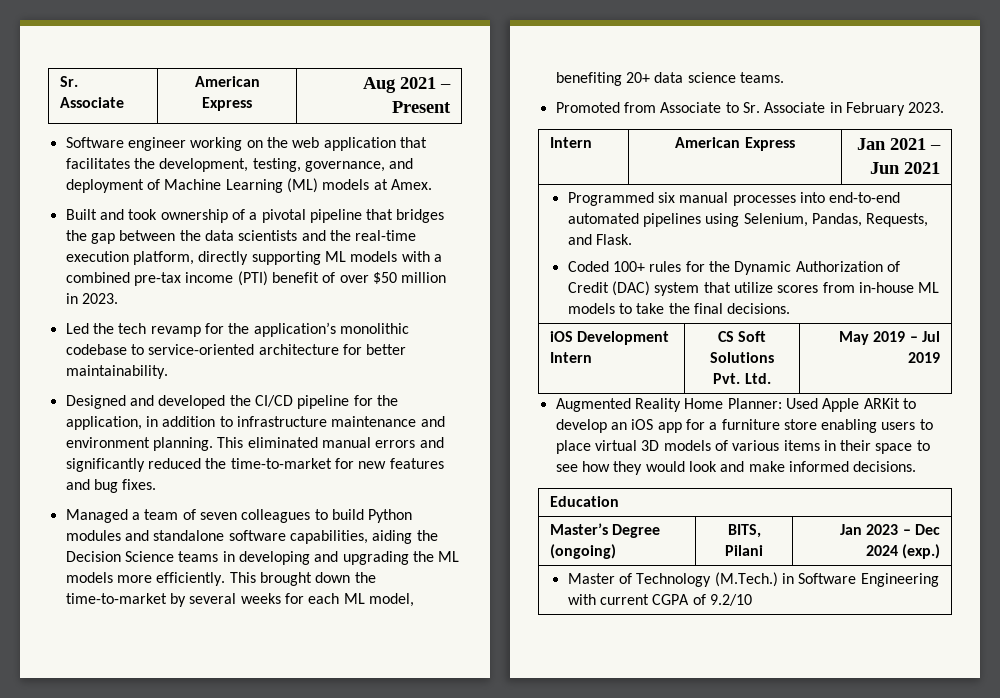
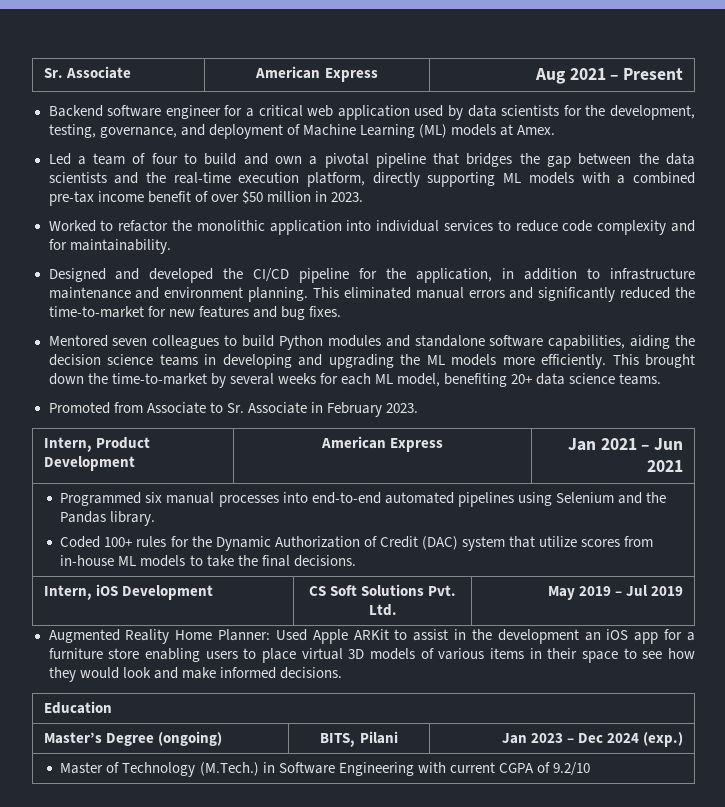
- Software engineer working on the web application that facilitates the development, testing, governance, and deployment of Machine Learning (ML) models at Amex.
+ Backend software engineer for a critical web application used by data scientists for the development, testing, governance, and deployment of Machine Learning (ML) models at Amex.
- Built and took ownership of a pivotal pipeline that bridges the gap between the data scientists and the real-time execution platform, directly supporting ML models with a combined pre-tax income (PTI) benefit of over $50 million in 2023.
+ Led a team of four to build and own a pivotal pipeline that bridges the gap between the data scientists and the real-time execution platform, directly supporting ML models with a combined pre-tax income benefit of over $50 million in 2023.
- Led the tech revamp for the application’s monolithic codebase to service-oriented architecture for better maintainability.
+ Worked to refactor the monolithic application into individual services to reduce code complexity and for maintainability.
- Managed a team of seven colleagues to build Python modules and standalone software capabilities, aiding the Decision Science teams in developing and upgrading the ML models more efficiently.
+ Mentored seven colleagues to build Python modules and standalone software capabilities, aiding the decision science teams in developing and upgrading the ML models more efficiently.
- Intern | American Express | Jan 2021 – Jun 2021
+ Intern, Product Development | American Express | Jan 2021 – Jun 2021
- Programmed six manual processes into end-to-end automated pipelines using Selenium, Pandas, Requests, and Flask.
+ Programmed six manual processes into end-to-end automated pipelines using Selenium and the Pandas library.
- iOS Development Intern | CS Soft Solutions Pvt. Ltd. | May 2019 – Jul 2019
+ Intern, iOS Development | CS Soft Solutions Pvt. Ltd. | May 2019 – Jul 2019
- Augmented Reality Home Planner: Used Apple ARKit to develop an iOS app for a furniture store enabling users to place virtual 3D models of various items in their space to see how they would look and make informed decisions.
+ Augmented Reality Home Planner: Used Apple ARKit to assist in the development an iOS app for a furniture store enabling users to place virtual 3D models of various items in their space to see how they would look and make informed decisions.

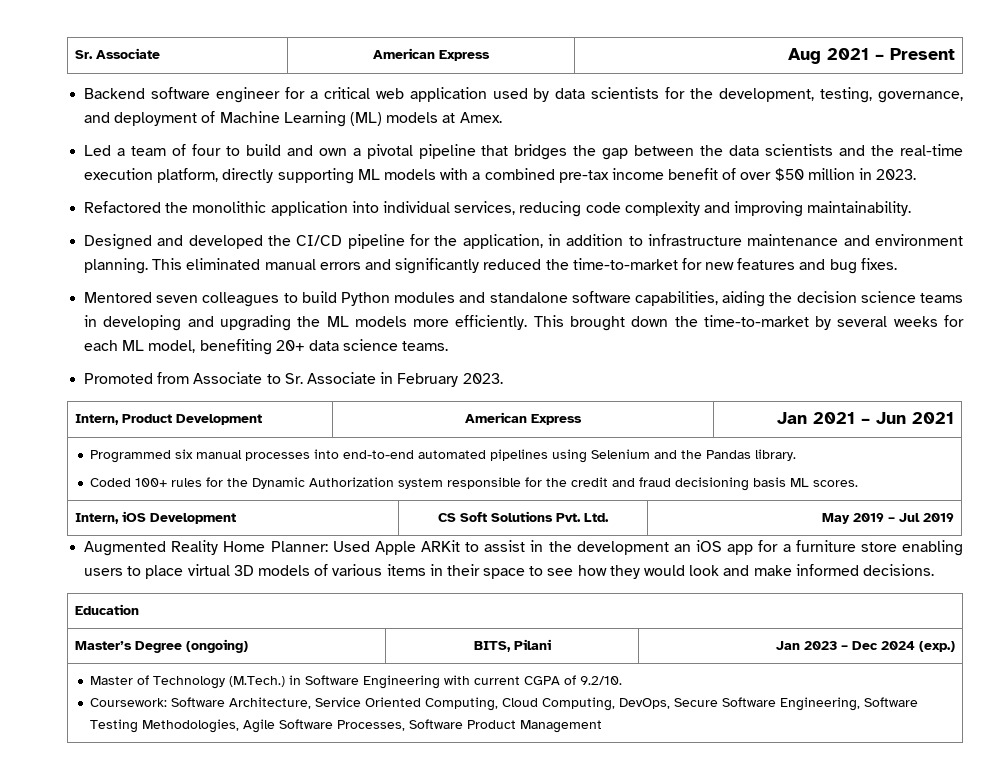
- Worked to refactor the monolithic application into individual services to reduce code complexity and for maintainability.
+ Refactored the monolithic application into individual services, reducing code complexity and improving maintainability.
  Programmed six manual processes into end-to-end automated pipelines using Selenium and the Pandas library.
- Coded 100+ rules for the Dynamic Authorization of Credit (DAC) system that utilize scores from in-house ML models to take the final decisions.
+ Coded 100+ rules for the Dynamic Authorization system responsible for the credit and fraud decisioning basis ML scores.
- Master of Technology (M.Tech.) in Software Engineering with current CGPA of 9.2/10
+ Master of Technology (M.Tech.) in Software Engineering with current CGPA of 9.2/10.
+ Coursework: Software Architecture, Service Oriented Computing, Cloud Computing, DevOps, Secure Software Engineering, Software Testing Methodologies, Agile Software Processes, Software Product Management

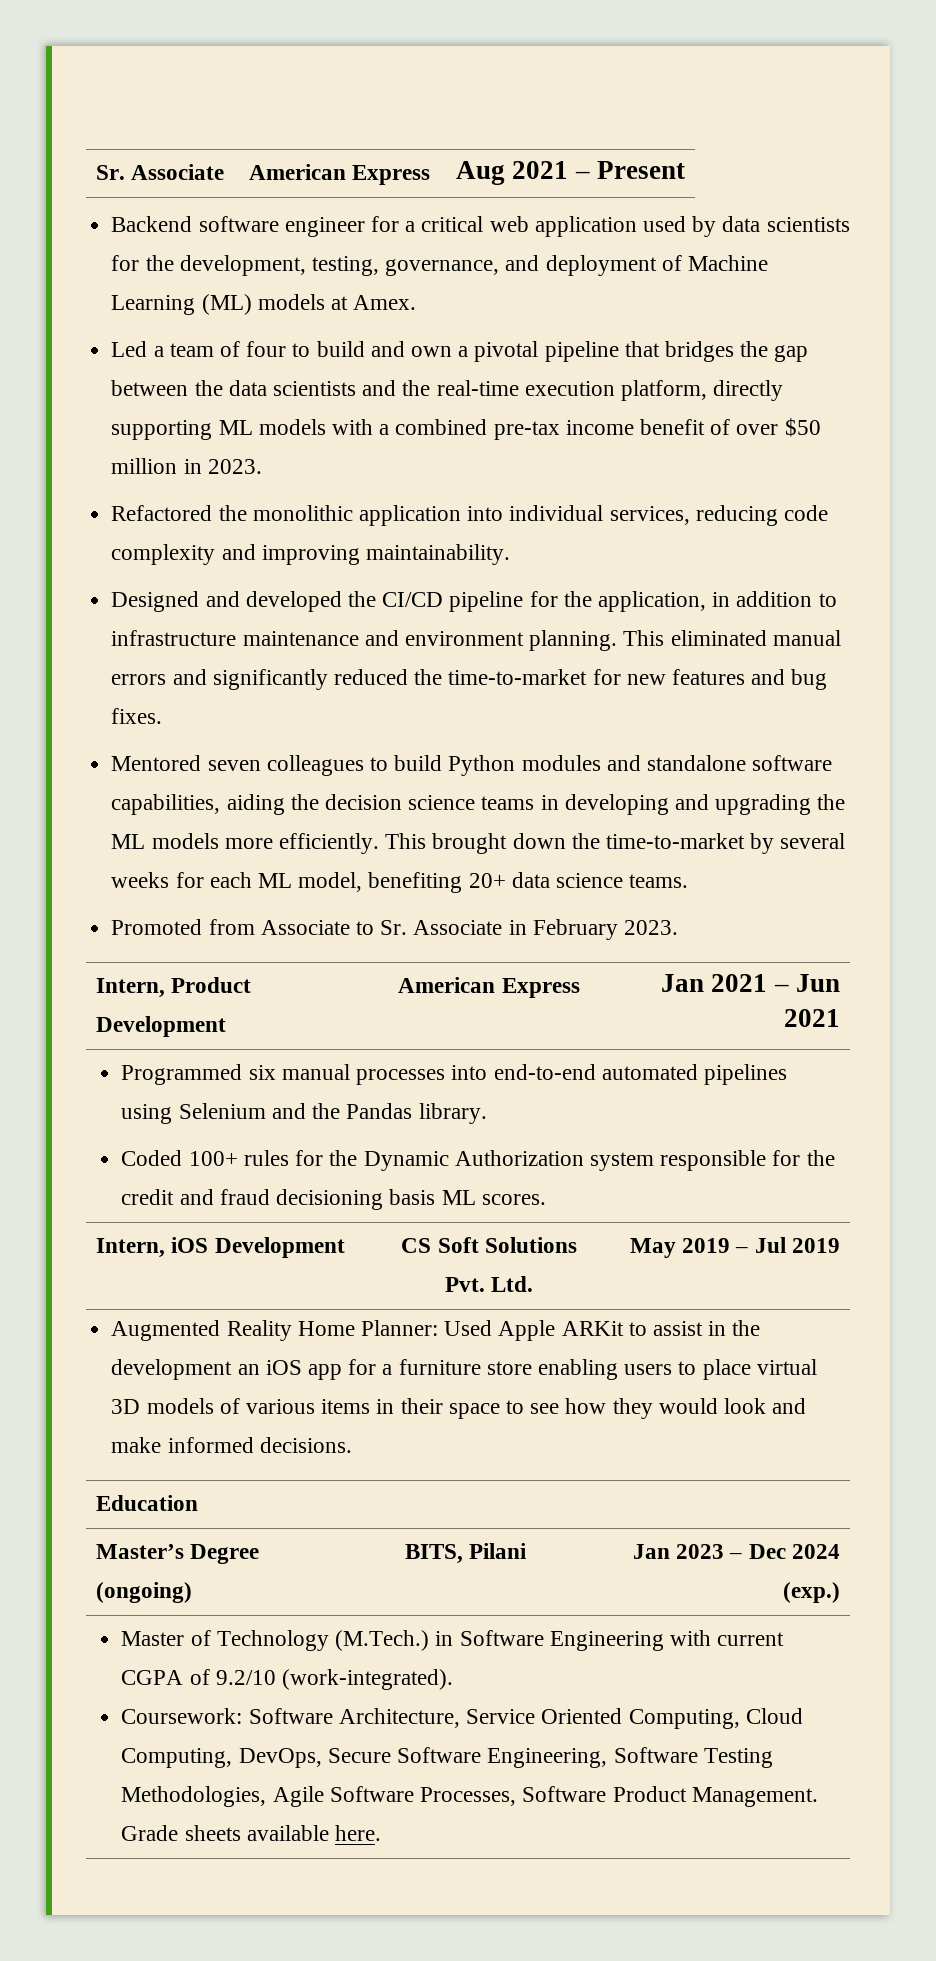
- Master of Technology (M.Tech.) in Software Engineering with current CGPA of 9.2/10.
- Coursework: Software Architecture, Service Oriented Computing, Cloud Computing, DevOps, Secure Software Engineering, Software Testing Methodologies, Agile Software Processes, Software Product Management
+ Master of Technology (M.Tech.) in Software Engineering with current CGPA of 9.2/10 (work-integrated).
+ Coursework: Software Architecture, Service Oriented Computing, Cloud Computing, DevOps, Secure Software Engineering, Software Testing Methodologies, Agile Software Processes, Software Product Management. Grade sheets available here.

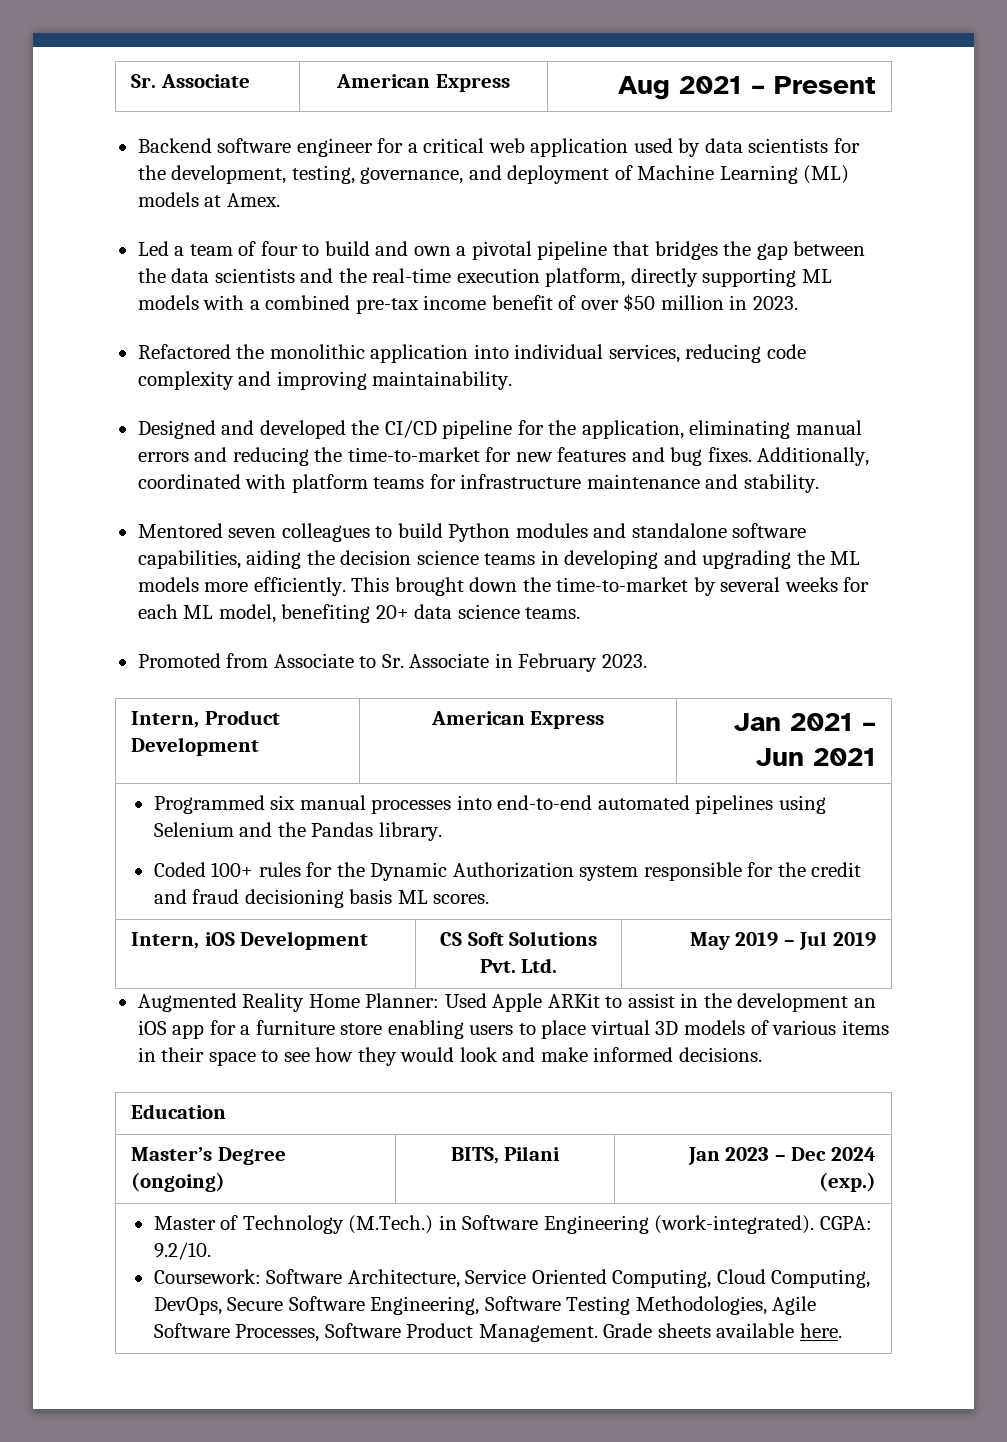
- Designed and developed the CI/CD pipeline for the application, in addition to infrastructure maintenance and environment planning. This eliminated manual errors and significantly reduced the time-to-market for new features and bug fixes.
+ Designed and developed the CI/CD pipeline for the application, eliminating manual errors and reducing the time-to-market for new features and bug fixes. Additionally, coordinated with platform teams for infrastructure maintenance and stability.
- Master of Technology (M.Tech.) in Software Engineering with current CGPA of 9.2/10 (work-integrated).
+ Master of Technology (M.Tech.) in Software Engineering (work-integrated). CGPA: 9.2/10.

